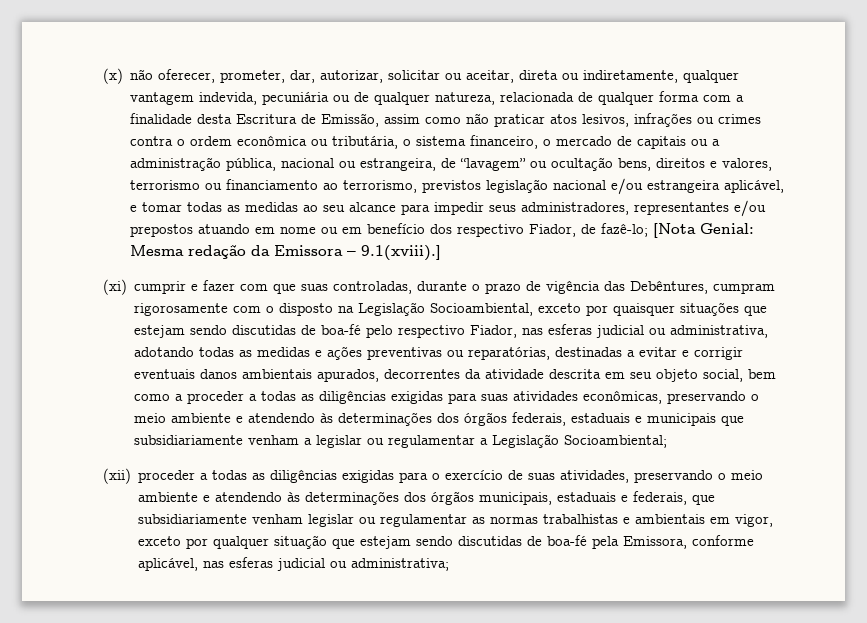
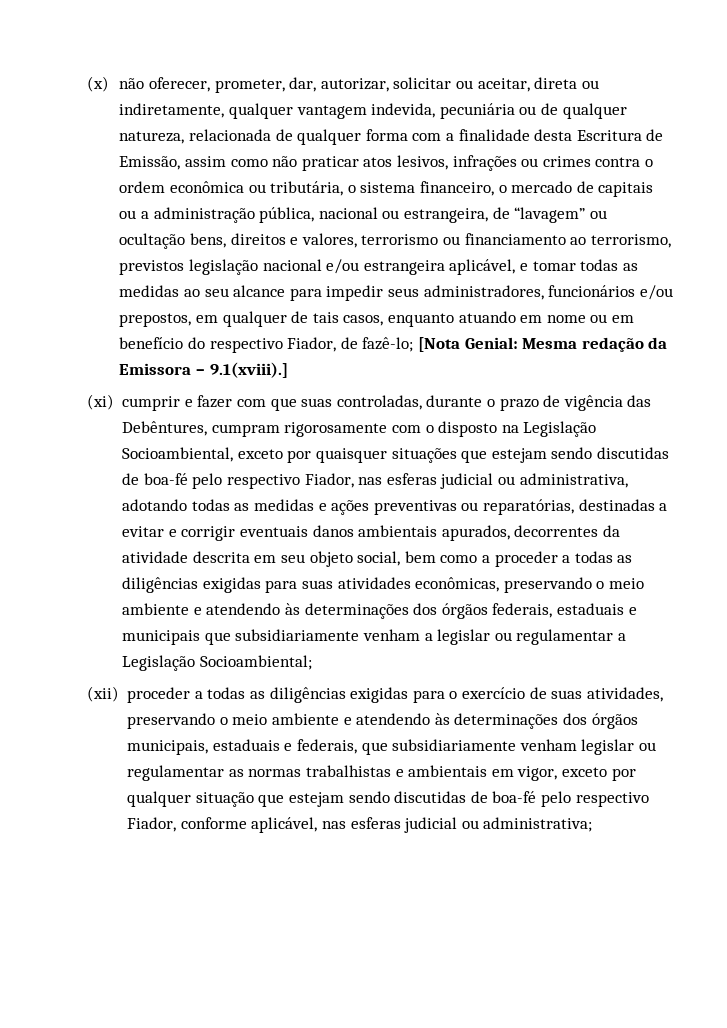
- (x) não oferecer, prometer, dar, autorizar, solicitar ou aceitar, direta ou indiretamente, qualquer vantagem indevida, pecuniária ou de qualquer natureza, relacionada de qualquer forma com a finalidade desta Escritura de Emissão, assim como não praticar atos lesivos, infrações ou crimes contra o ordem econômica ou tributária, o sistema financeiro, o mercado de capitais ou a administração pública, nacional ou estrangeira, de “lavagem” ou ocultação bens, direitos e valores, terrorismo ou financiamento ao terrorismo, previstos legislação nacional e/ou estrangeira aplicável, e tomar todas as medidas ao seu alcance para impedir seus administradores, representantes e/ou prepostos atuando em nome ou em benefício dos respectivo Fiador, de fazê-lo;
+ (x) não oferecer, prometer, dar, autorizar, solicitar ou aceitar, direta ou indiretamente, qualquer vantagem indevida, pecuniária ou de qualquer natureza, relacionada de qualquer forma com a finalidade desta Escritura de Emissão, assim como não praticar atos lesivos, infrações ou crimes contra o ordem econômica ou tributária, o sistema financeiro, o mercado de capitais ou a administração pública, nacional ou estrangeira, de “lavagem” ou ocultação bens, direitos e valores, terrorismo ou financiamento ao terrorismo, previstos legislação nacional e/ou estrangeira aplicável, e tomar todas as medidas ao seu alcance para impedir seus administradores, funcionários e/ou prepostos, em qualquer de tais casos, enquanto atuando em nome ou em benefício do respectivo Fiador, de fazê-lo;
- (xii) proceder a todas as diligências exigidas para o exercício de suas atividades, preservando o meio ambiente e atendendo às determinações dos órgãos municipais, estaduais e federais, que subsidiariamente venham legislar ou regulamentar as normas trabalhistas e ambientais em vigor, exceto por qualquer situação que estejam sendo discutidas de boa-fé pela Emissora, conforme aplicável, nas esferas judicial ou administrativa;
+ (xii) proceder a todas as diligências exigidas para o exercício de suas atividades, preservando o meio ambiente e atendendo às determinações dos órgãos municipais, estaduais e federais, que subsidiariamente venham legislar ou regulamentar as normas trabalhistas e ambientais em vigor, exceto por qualquer situação que estejam sendo discutidas de boa-fé pelo respectivo Fiador, conforme aplicável, nas esferas judicial ou administrativa;

